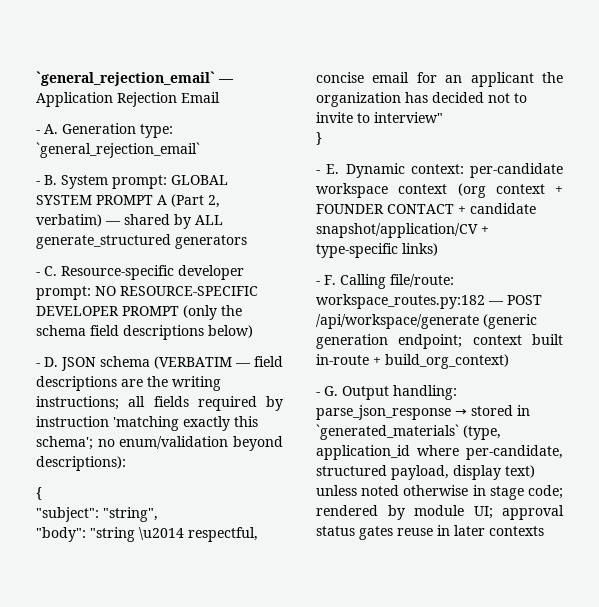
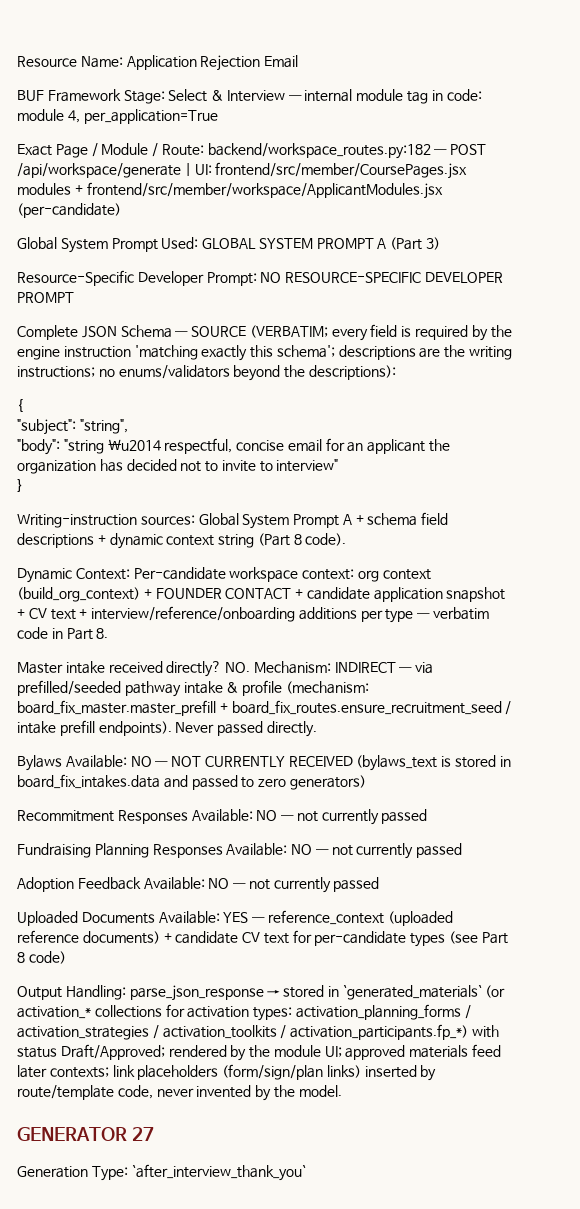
- `general_rejection_email` — Application Rejection Email
+ Resource Name: Application Rejection Email
- - A. Generation type: `general_rejection_email`
- - B. System prompt: GLOBAL SYSTEM PROMPT A (Part 2, verbatim) — shared by ALL generate_structured generators
- - C. Resource-specific developer prompt: NO RESOURCE-SPECIFIC DEVELOPER PROMPT (only the schema field descriptions below)
- - D. JSON schema (VERBATIM — field descriptions are the writing instructions; all fields required by instruction 'matching exactly this schema'; no enum/validation beyond descriptions):
+ BUF Framework Stage: Select & Interview — internal module tag in code: module 4, per_application=True
+ Exact Page / Module / Route: backend/workspace_routes.py:182 — POST /api/workspace/generate | UI: frontend/src/member/CoursePages.jsx modules + frontend/src/member/workspace/ApplicantModules.jsx (per-candidate)
+ Global System Prompt Used: GLOBAL SYSTEM PROMPT A (Part 3)
+ Resource-Specific Developer Prompt: NO RESOURCE-SPECIFIC DEVELOPER PROMPT
+ Complete JSON Schema — SOURCE (VERBATIM; every field is required by the engine instruction 'matching exactly this schema'; descriptions are the writing instructions; no enums/validators beyond the descriptions):
- - E. Dynamic context: per-candidate workspace context (org context + FOUNDER CONTACT + candidate snapshot/application/CV + type-specific links)
- - F. Calling file/route: workspace_routes.py:182 — POST /api/workspace/generate (generic generation endpoint; context built in-route + build_org_context)
- - G. Output handling: parse_json_response → stored in `generated_materials` (type, application_id where per-candidate, structured payload, display text) unless noted otherwise in stage code; rendered by module UI; approval status gates reuse in later contexts
+ Writing-instruction sources: Global System Prompt A + schema field descriptions + dynamic context string (Part 8 code).
+ Dynamic Context: Per-candidate workspace context: org context (build_org_context) + FOUNDER CONTACT + candidate application snapshot + CV text + interview/reference/onboarding additions per type — verbatim code in Part 8.
+ Master intake received directly? NO. Mechanism: INDIRECT — via prefilled/seeded pathway intake & profile (mechanism: board_fix_master.master_prefill + board_fix_routes.ensure_recruitment_seed / intake prefill endpoints). Never passed directly.
+ Bylaws Available: NO — NOT CURRENTLY RECEIVED (bylaws_text is stored in board_fix_intakes.data and passed to zero generators)
+ Recommitment Responses Available: NO — not currently passed
+ Fundraising Planning Responses Available: NO — not currently passed
+ Adoption Feedback Available: NO — not currently passed
+ Uploaded Documents Available: YES — reference_context (uploaded reference documents) + candidate CV text for per-candidate types (see Part 8 code)
+ Output Handling: parse_json_response → stored in `generated_materials` (or activation_* collections for activation types: activation_planning_forms / activation_strategies / activation_toolkits / activation_participants.fp_*) with status Draft/Approved; rendered by the module UI; approved materials feed later contexts; link placeholders (form/sign/plan links) inserted by route/template code, never invented by the model.
+ GENERATOR 27
+ Generation Type: `after_interview_thank_you`

